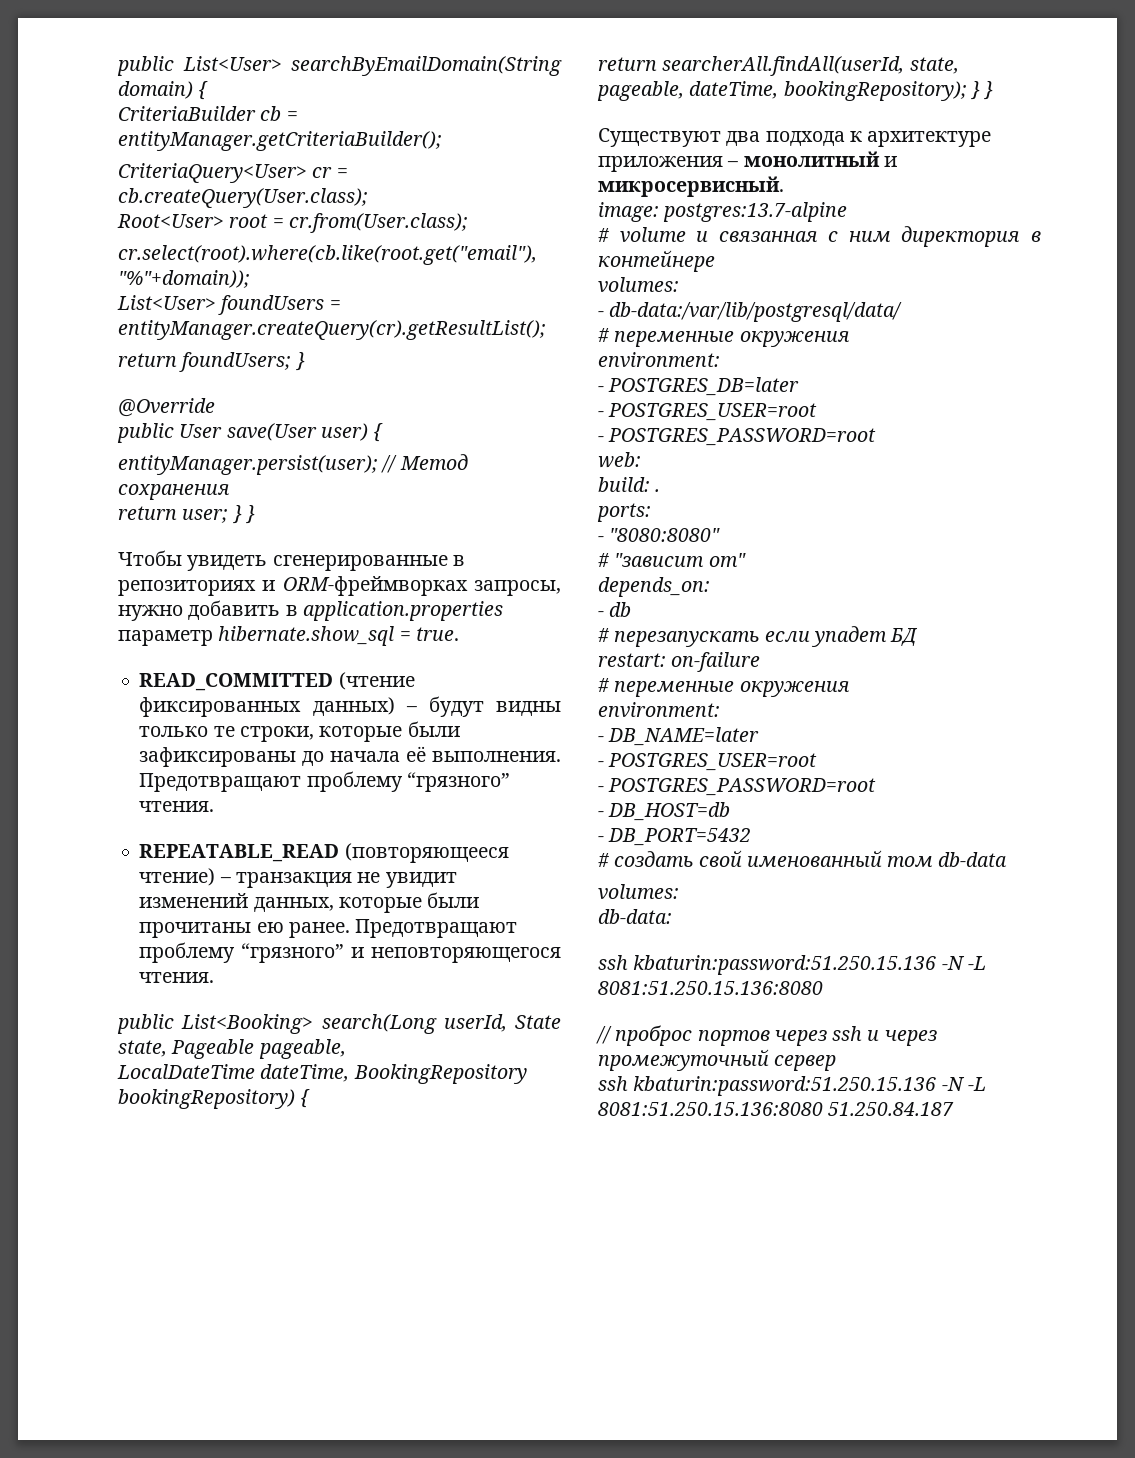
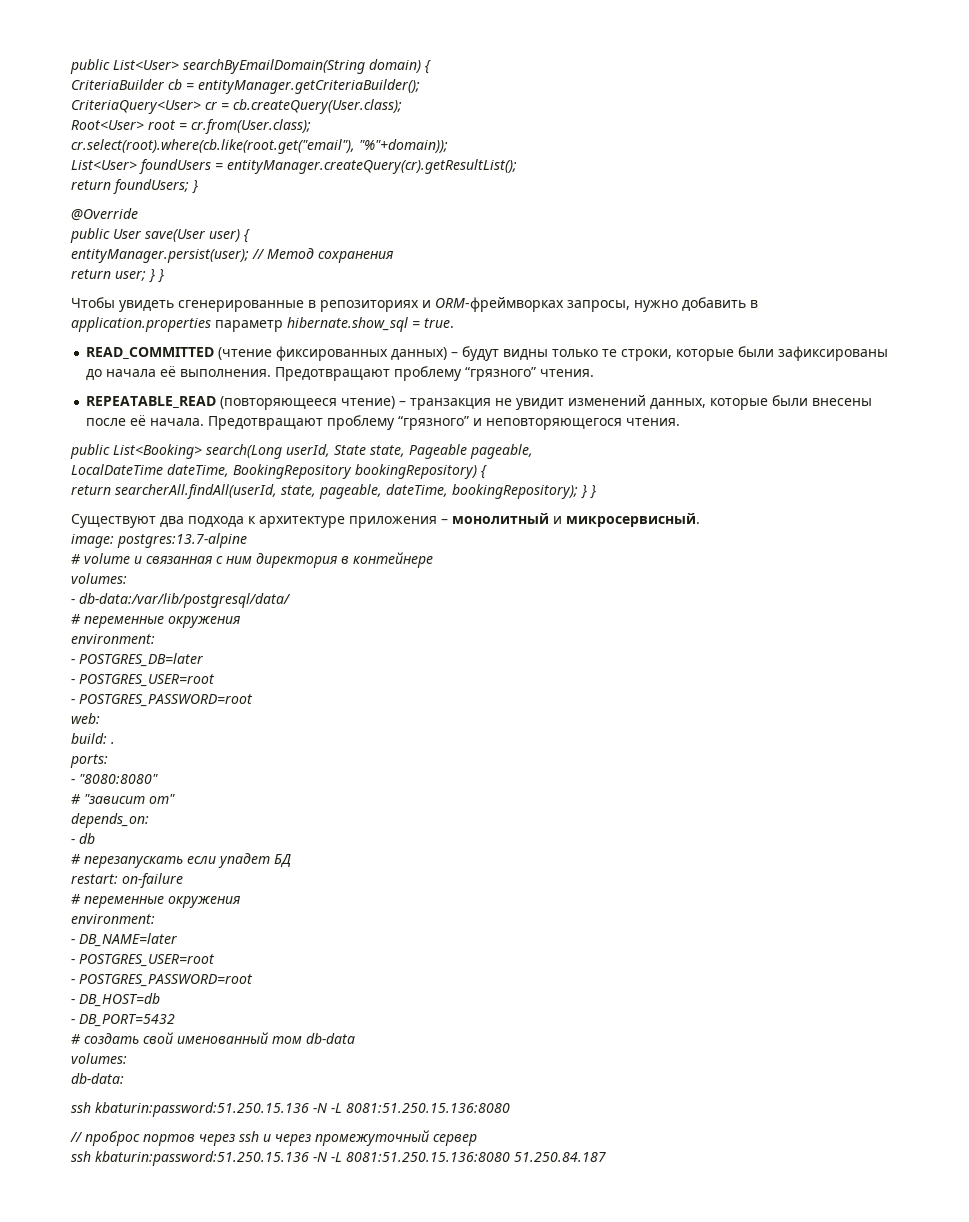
- REPEATABLE_READ (повторяющееся чтение) – транзакция не увидит изменений данных, которые были прочитаны ею ранее.
+ REPEATABLE_READ (повторяющееся чтение) – транзакция не увидит изменений данных, которые были внесены после её начала.

